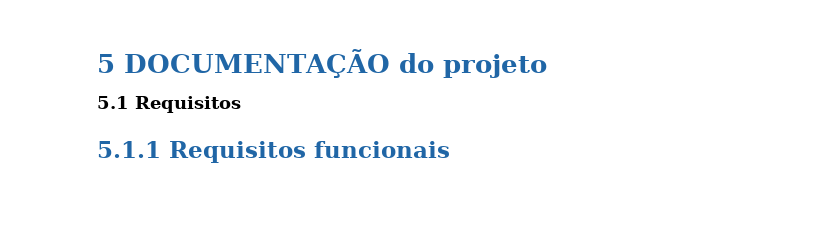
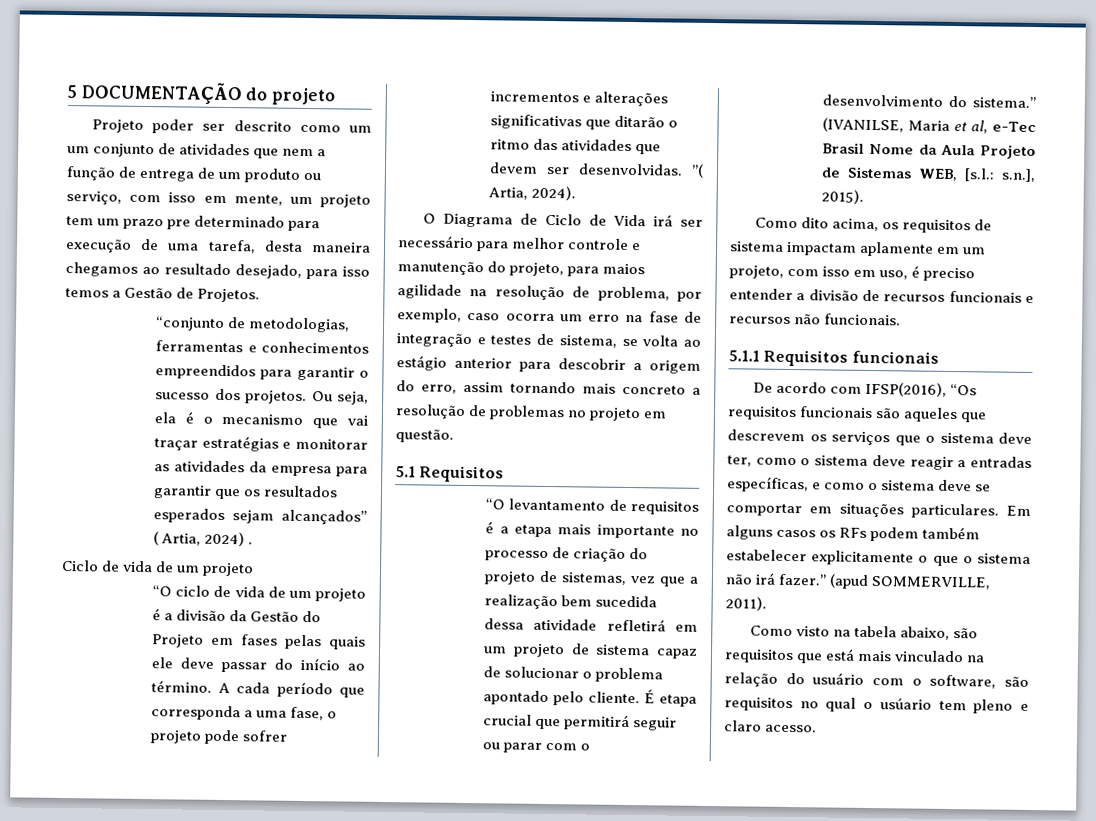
+ Projeto poder ser descrito como um um conjunto de atividades que nem a função de entrega de um produto ou serviço, com isso em mente, um projeto tem um prazo pre determinado para execução de uma tarefa, desta maneira chegamos ao resultado desejado, para isso temos a Gestão de Projetos.
+ “conjunto de metodologias, ferramentas e conhecimentos empreendidos para garantir o sucesso dos projetos. Ou seja, ela é o mecanismo que vai traçar estratégias e monitorar as atividades da empresa para garantir que os resultados esperados sejam alcançados” ( Artia, 2024) .
+ Ciclo de vida de um projeto
+ “O ciclo de vida de um projeto é a divisão da Gestão do Projeto em fases pelas quais ele deve passar do início ao término. A cada período que corresponda a uma fase, o projeto pode sofrer incrementos e alterações significativas que ditarão o ritmo das atividades que devem ser desenvolvidas. ”( Artia, 2024).
+ O Diagrama de Ciclo de Vida irá ser necessário para melhor controle e manutenção do projeto, para maios agilidade na resolução de problema, por exemplo, caso ocorra um erro na fase de integração e testes de sistema, se volta ao estágio anterior para descobrir a origem do erro, assim tornando mais concreto a resolução de problemas no projeto em questão.
  5.1 Requisitos
+ “O levantamento de requisitos é a etapa mais importante no processo de criação do projeto de sistemas, vez que a realização bem sucedida dessa atividade refletirá em um projeto de sistema capaz de solucionar o problema apontado pelo cliente. É etapa crucial que permitirá seguir ou parar com o desenvolvimento do sistema.” (IVANILSE, Maria et al, e-Tec Brasil Nome da Aula Projeto de Sistemas WEB, [s.l.: s.n.], 2015).
+ Como dito acima, os requisitos de sistema impactam aplamente em um projeto, com isso em uso, é preciso entender a divisão de recursos funcionais e recursos não funcionais.
  5.1.1 Requisitos funcionais
+ De acordo com IFSP(2016), “Os requisitos funcionais são aqueles que descrevem os serviços que o sistema deve ter, como o sistema deve reagir a entradas específicas, e como o sistema deve se comportar em situações particulares. Em alguns casos os RFs podem também estabelecer explicitamente o que o sistema não irá fazer.” (apud SOMMERVILLE, 2011).
+ Como visto na tabela abaixo, são requisitos que está mais vinculado na relação do usuário com o software, são requisitos no qual o usúario tem pleno e claro acesso.

